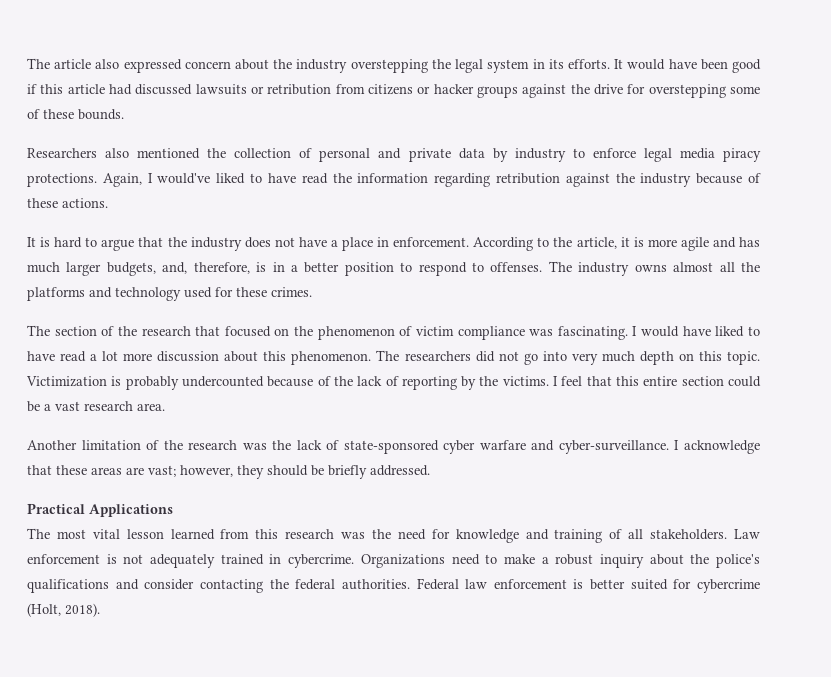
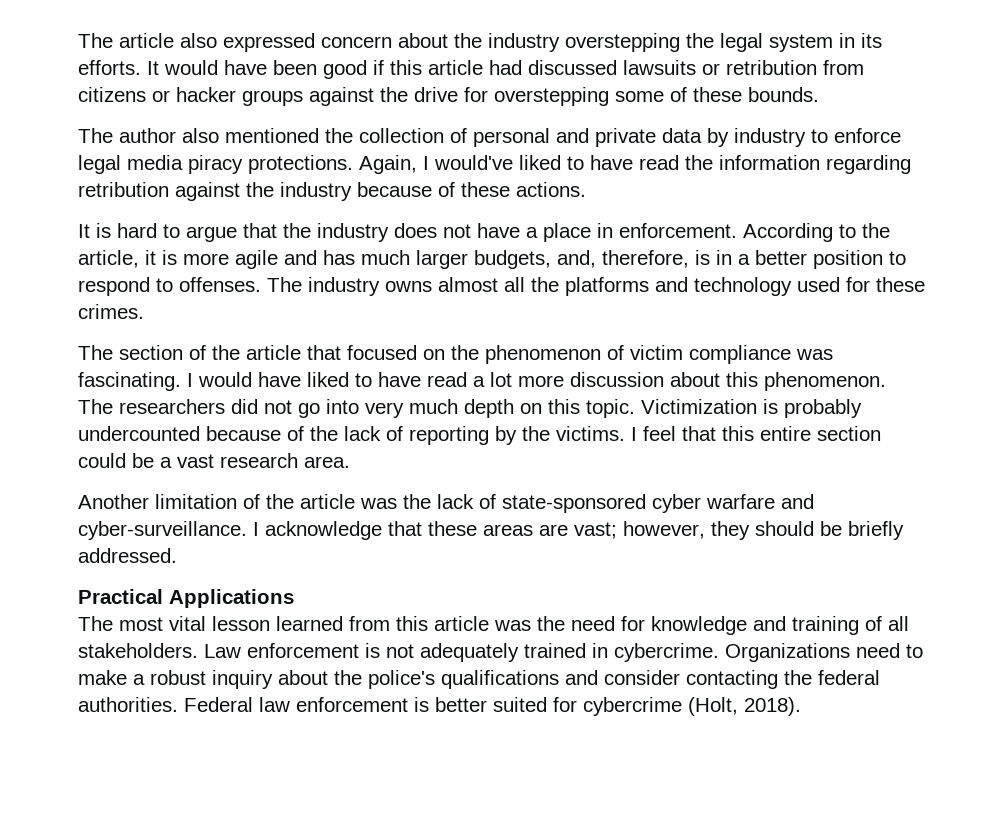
- Researchers also mentioned the collection of personal and private data by industry to enforce legal media piracy protections.
+ The author also mentioned the collection of personal and private data by industry to enforce legal media piracy protections.
- The section of the research that focused on the phenomenon of victim compliance was fascinating.
+ The section of the article that focused on the phenomenon of victim compliance was fascinating.
- Another limitation of the research was the lack of state-sponsored cyber warfare and cyber-surveillance.
+ Another limitation of the article was the lack of state-sponsored cyber warfare and cyber-surveillance.
- The most vital lesson learned from this research was the need for knowledge and training of all stakeholders.
+ The most vital lesson learned from this article was the need for knowledge and training of all stakeholders.

